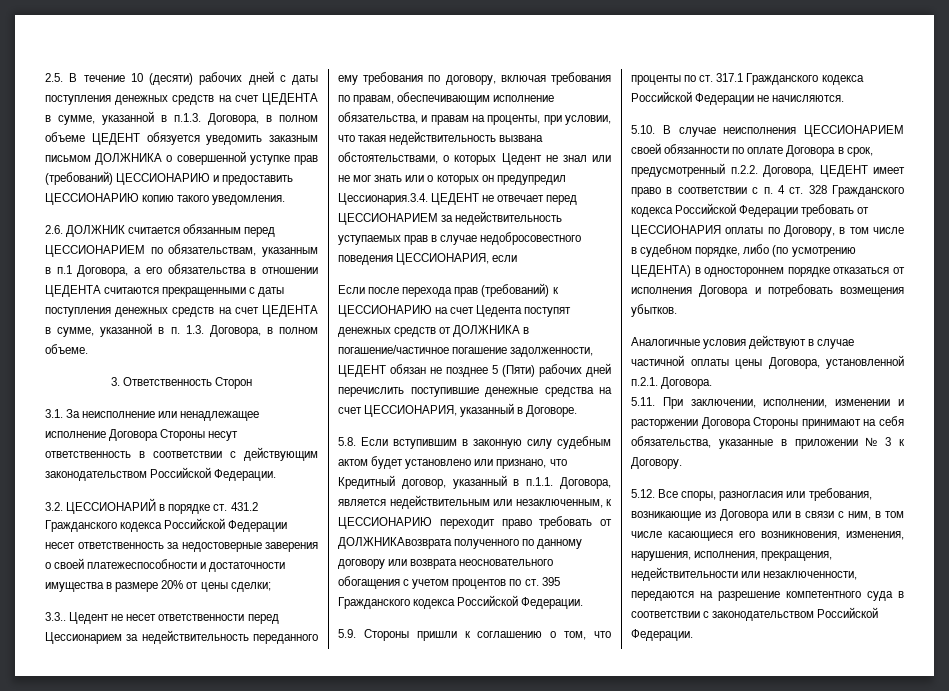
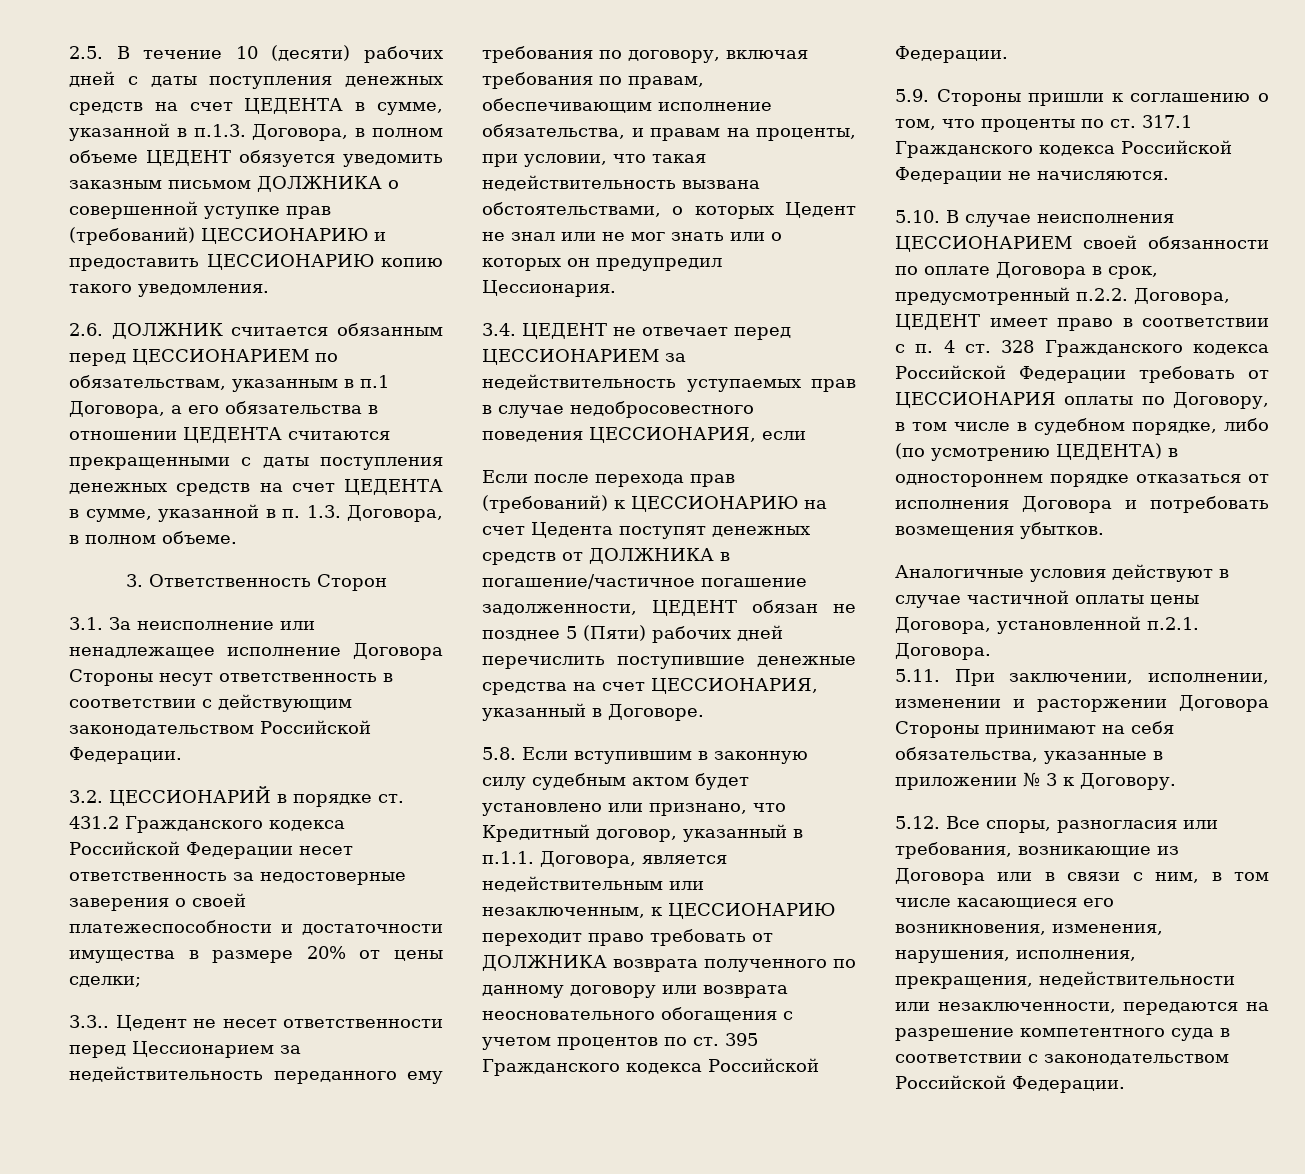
- Цедент не несет ответственности перед Цессионарием за недействительность переданного ему требования по договору, включая требования по правам, обеспечивающим исполнение обязательства, и правам на проценты, при условии, что такая недействительность вызвана обстоятельствами, о которых Цедент не знал или не мог знать или о которых он предупредил Цессионария.3.4. ЦЕДЕНТ не отвечает перед ЦЕССИОНАРИЕМ за недействительность уступаемых прав в случае недобросовестного поведения ЦЕССИОНАРИЯ, если
+ Цедент не несет ответственности перед Цессионарием за недействительность переданного ему требования по договору, включая требования по правам, обеспечивающим исполнение обязательства, и правам на проценты, при условии, что такая недействительность вызвана обстоятельствами, о которых Цедент не знал или не мог знать или о которых он предупредил Цессионария.
+ 3.4. ЦЕДЕНТ не отвечает перед ЦЕССИОНАРИЕМ за недействительность уступаемых прав в случае недобросовестного поведения ЦЕССИОНАРИЯ, если
- 5.8. Если вступившим в законную силу судебным актом будет установлено или признано, что Кредитный договор, указанный в п.1.1. Договора, является недействительным или незаключенным, к ЦЕССИОНАРИЮ переходит право требовать от ДОЛЖНИКАвозврата полученного по данному договору или возврата неосновательного обогащения с учетом процентов по ст. 395 Гражданского кодекса Российской Федерации.
+ 5.8. Если вступившим в законную силу судебным актом будет установлено или признано, что Кредитный договор, указанный в п.1.1. Договора, является недействительным или незаключенным, к ЦЕССИОНАРИЮ переходит право требовать от ДОЛЖНИКА возврата полученного по данному договору или возврата неосновательного обогащения с учетом процентов по ст. 395 Гражданского кодекса Российской Федерации.

